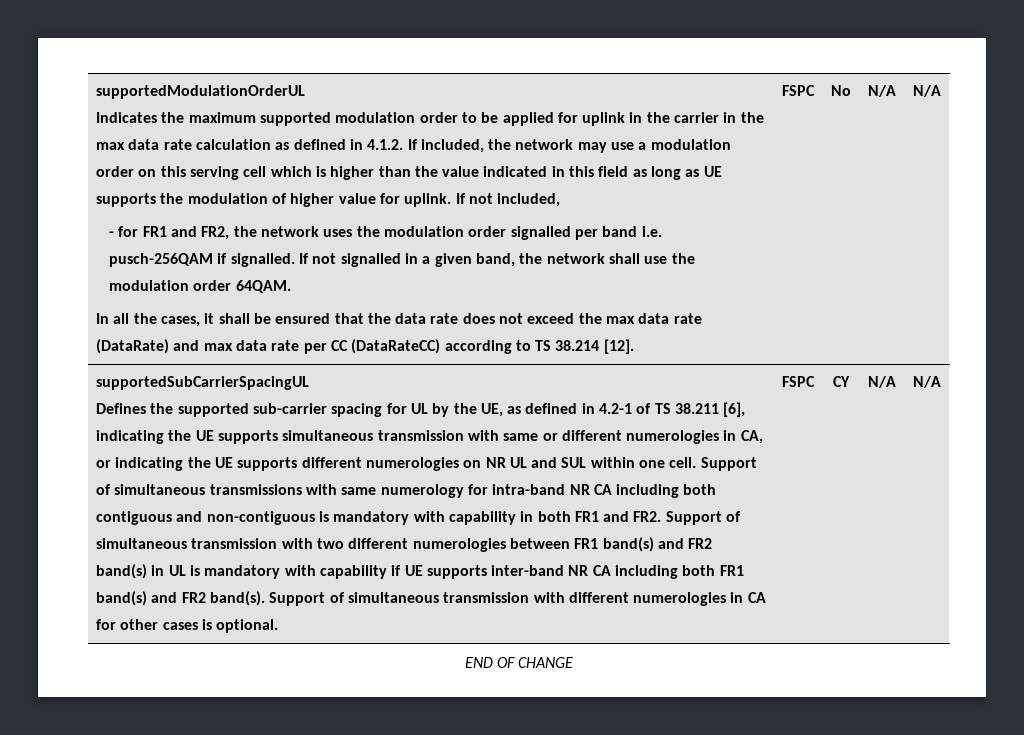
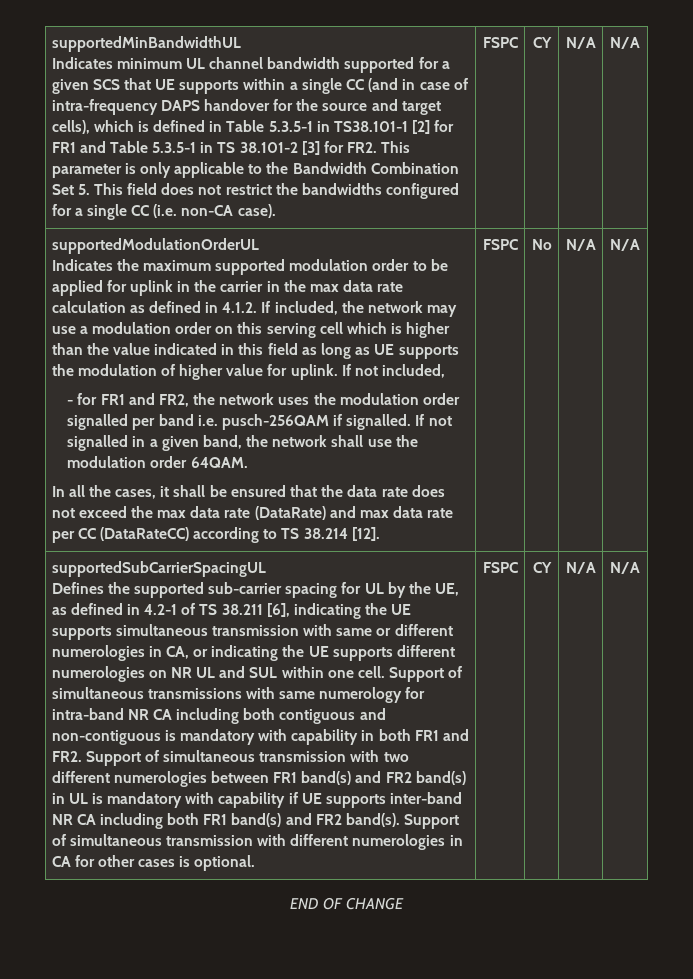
+ supportedMinBandwidthUL
+ Indicates minimum UL channel bandwidth supported for a given SCS that UE supports within a single CC (and in case of intra-frequency DAPS handover for the source and target cells), which is defined in Table 5.3.5-1 in TS38.101-1 [2] for FR1 and Table 5.3.5-1 in TS 38.101-2 [3] for FR2. This parameter is only applicable to the Bandwidth Combination Set 5. This field does not restrict the bandwidths configured for a single CC (i.e. non-CA case). | FSPC | CY | N/A | N/A

